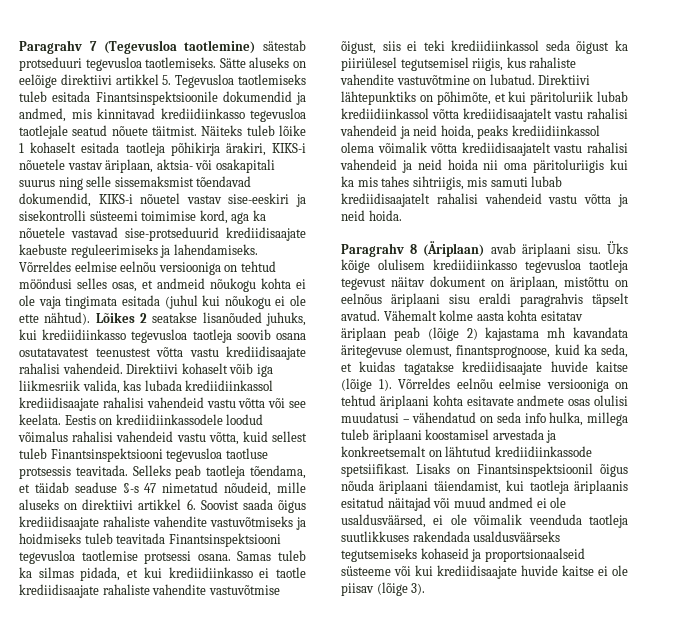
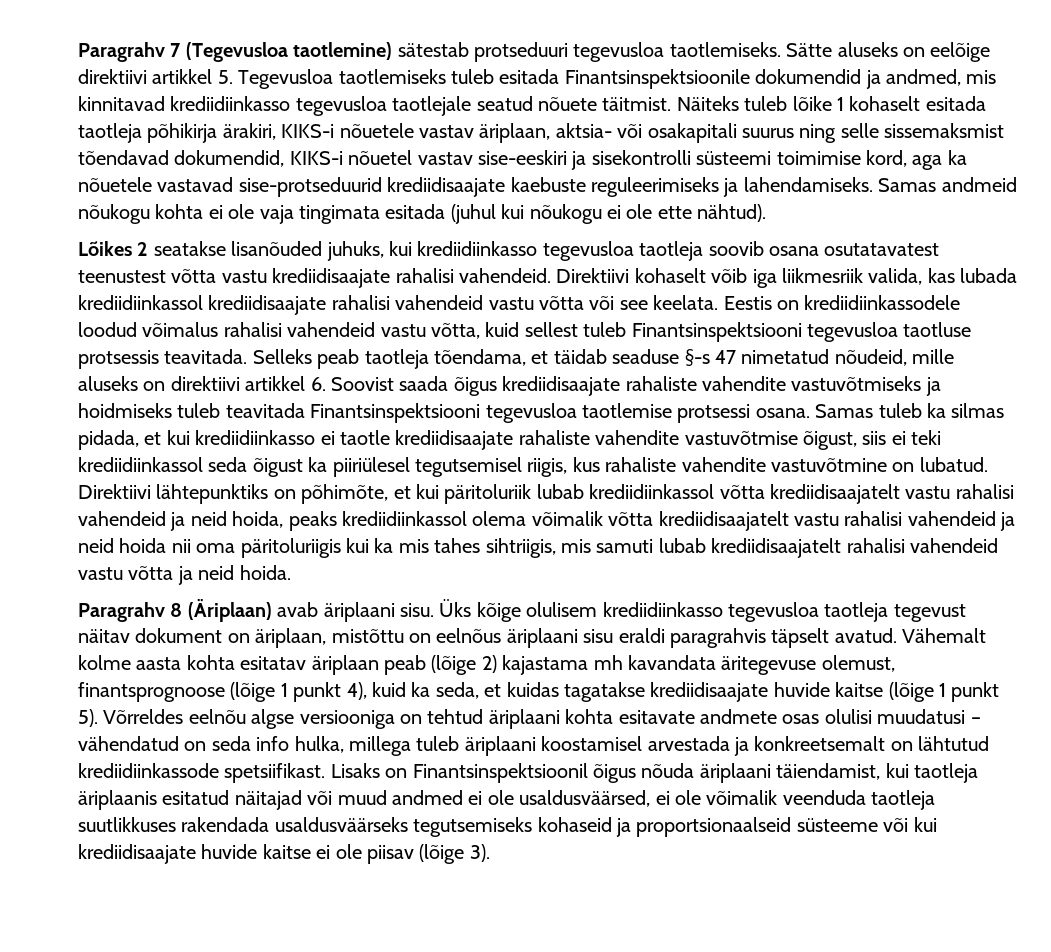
- Võrreldes eelmise eelnõu versiooniga on tehtud mööndusi selles osas, et andmeid nõukogu kohta ei ole vaja tingimata esitada (juhul kui nõukogu ei ole ette nähtud). Lõikes 2 seatakse lisanõuded juhuks, kui krediidiinkasso tegevusloa taotleja soovib osana osutatavatest teenustest võtta vastu krediidisaajate rahalisi vahendeid.
+ Samas andmeid nõukogu kohta ei ole vaja tingimata esitada (juhul kui nõukogu ei ole ette nähtud).
+ Lõikes 2 seatakse lisanõuded juhuks, kui krediidiinkasso tegevusloa taotleja soovib osana osutatavatest teenustest võtta vastu krediidisaajate rahalisi vahendeid.
- Vähemalt kolme aasta kohta esitatav äriplaan peab (lõige 2) kajastama mh kavandata äritegevuse olemust, finantsprognoose, kuid ka seda, et kuidas tagatakse krediidisaajate huvide kaitse (lõige 1).
+ Vähemalt kolme aasta kohta esitatav äriplaan peab (lõige 2) kajastama mh kavandata äritegevuse olemust, finantsprognoose (lõige 1 punkt 4), kuid ka seda, et kuidas tagatakse krediidisaajate huvide kaitse (lõige 1 punkt 5).
- Võrreldes eelnõu eelmise versiooniga on tehtud äriplaani kohta esitavate andmete osas olulisi muudatusi – vähendatud on seda info hulka, millega tuleb äriplaani koostamisel arvestada ja konkreetsemalt on lähtutud krediidiinkassode spetsiifikast.
+ Võrreldes eelnõu algse versiooniga on tehtud äriplaani kohta esitavate andmete osas olulisi muudatusi – vähendatud on seda info hulka, millega tuleb äriplaani koostamisel arvestada ja konkreetsemalt on lähtutud krediidiinkassode spetsiifikast.

